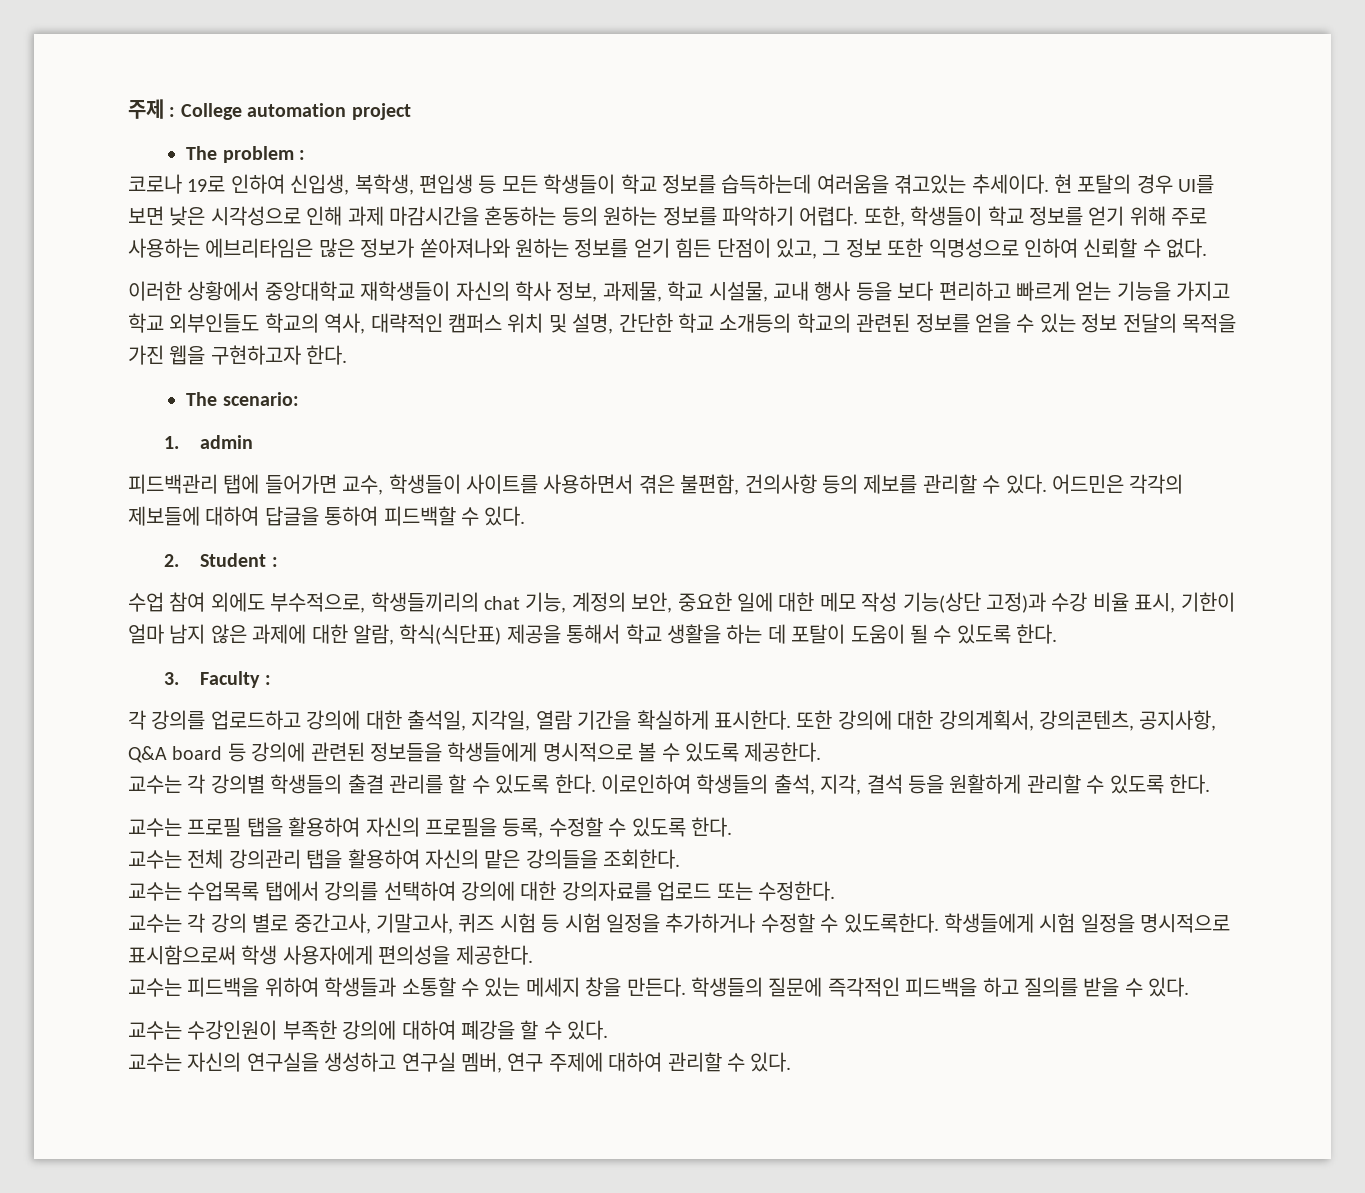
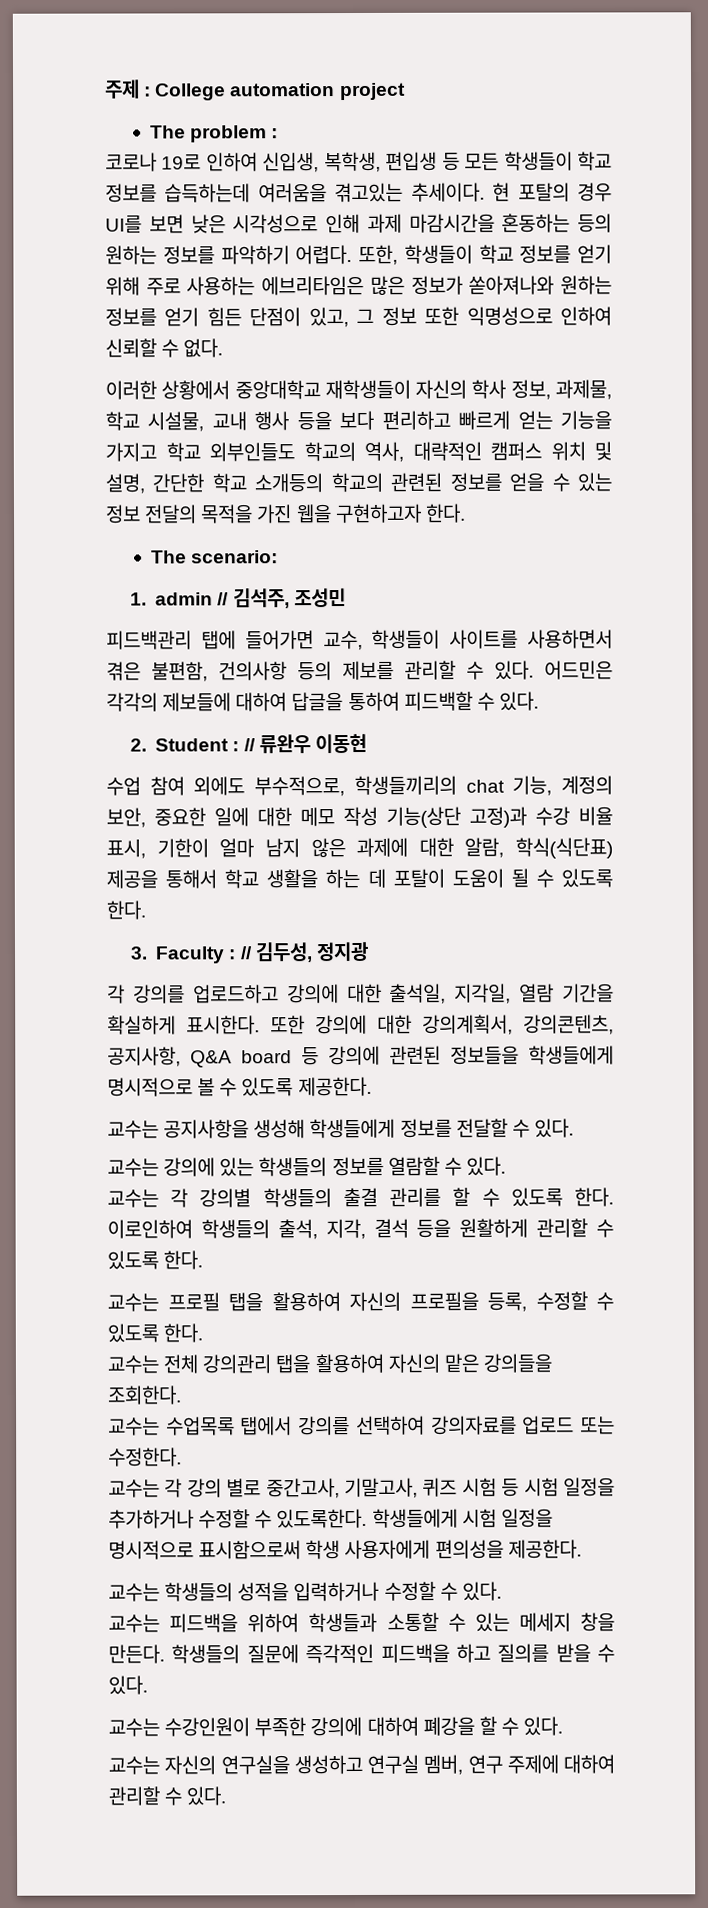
- 1. admin
+ 1. admin // 김석주, 조성민
- 2. Student :
+ 2. Student : // 류완우 이동현
- 3. Faculty :
+ 3. Faculty : // 김두성, 정지광
+ 교수는 공지사항을 생성해 학생들에게 정보를 전달할 수 있다.
+ 교수는 강의에 있는 학생들의 정보를 열람할 수 있다.
- 교수는 수업목록 탭에서 강의를 선택하여 강의에 대한 강의자료를 업로드 또는 수정한다.
+ 교수는 수업목록 탭에서 강의를 선택하여 강의자료를 업로드 또는 수정한다.
+ 교수는 학생들의 성적을 입력하거나 수정할 수 있다.

